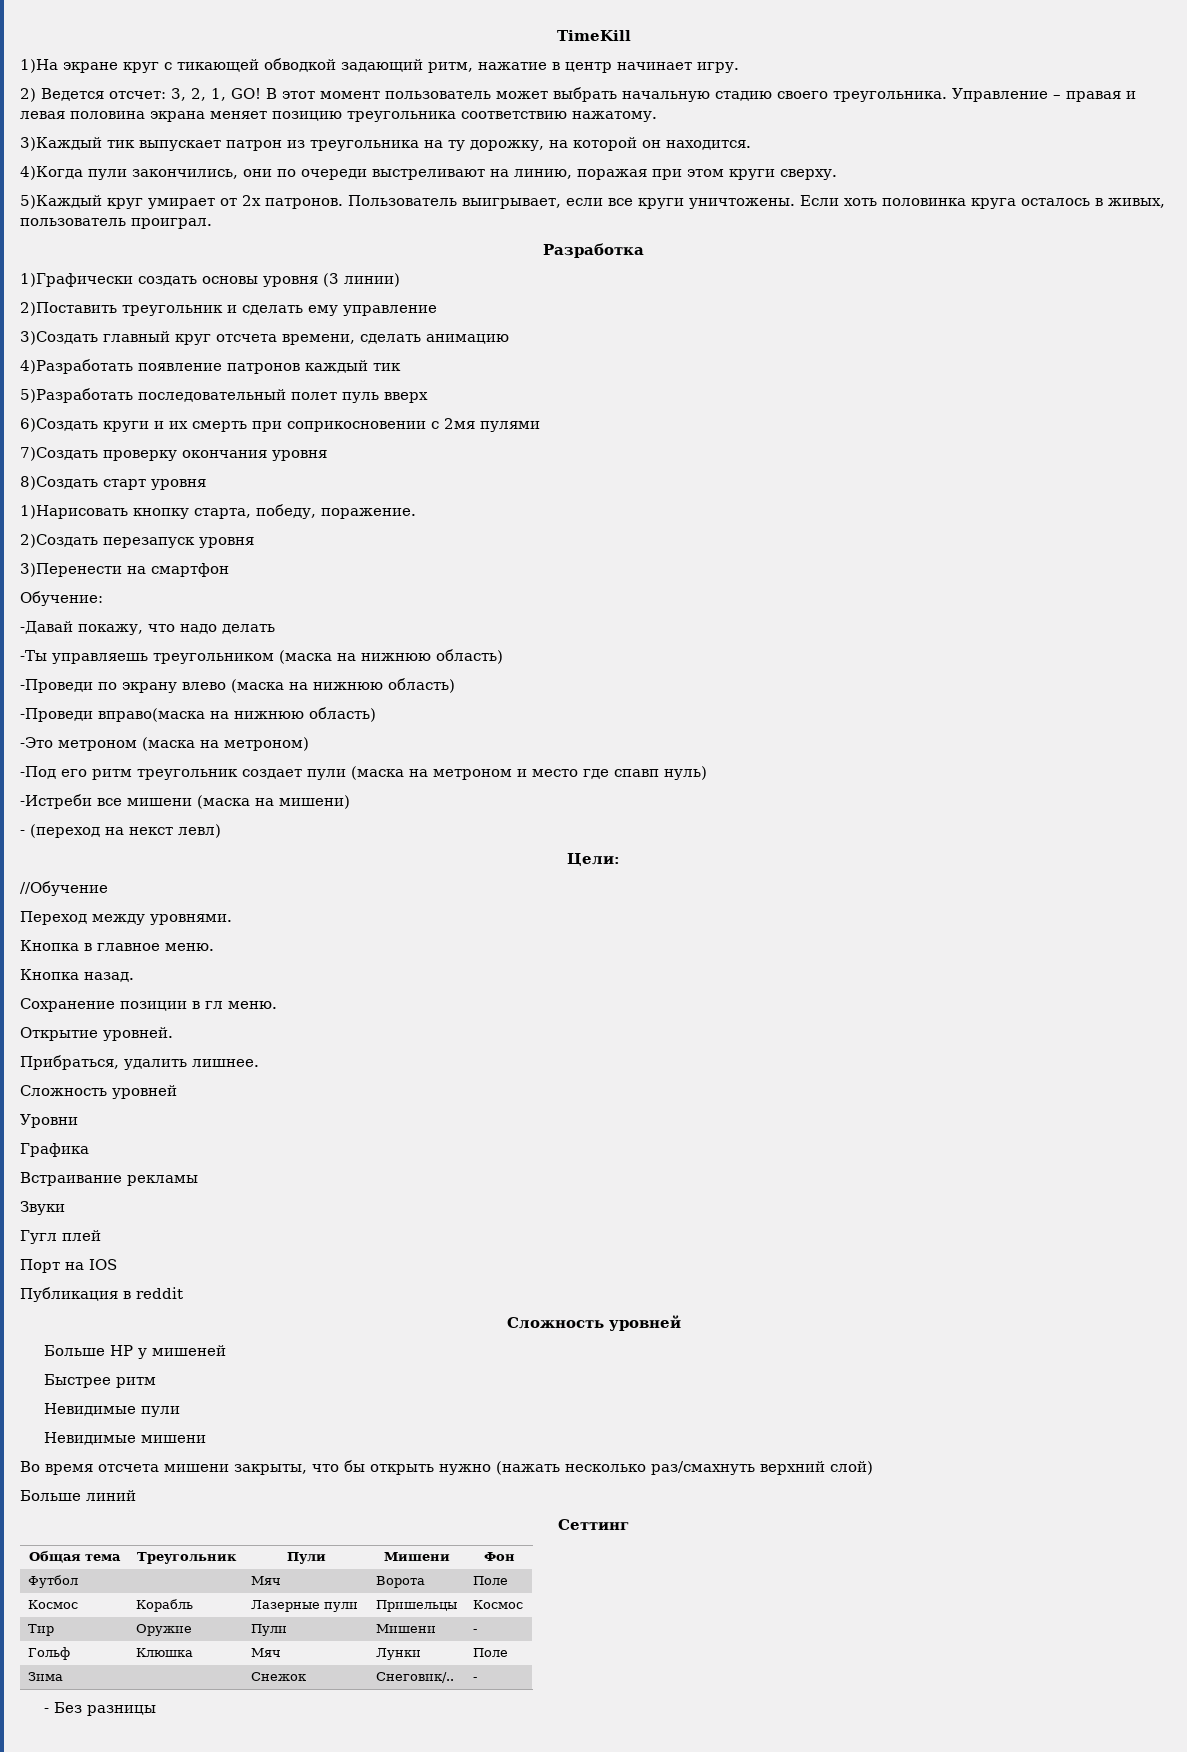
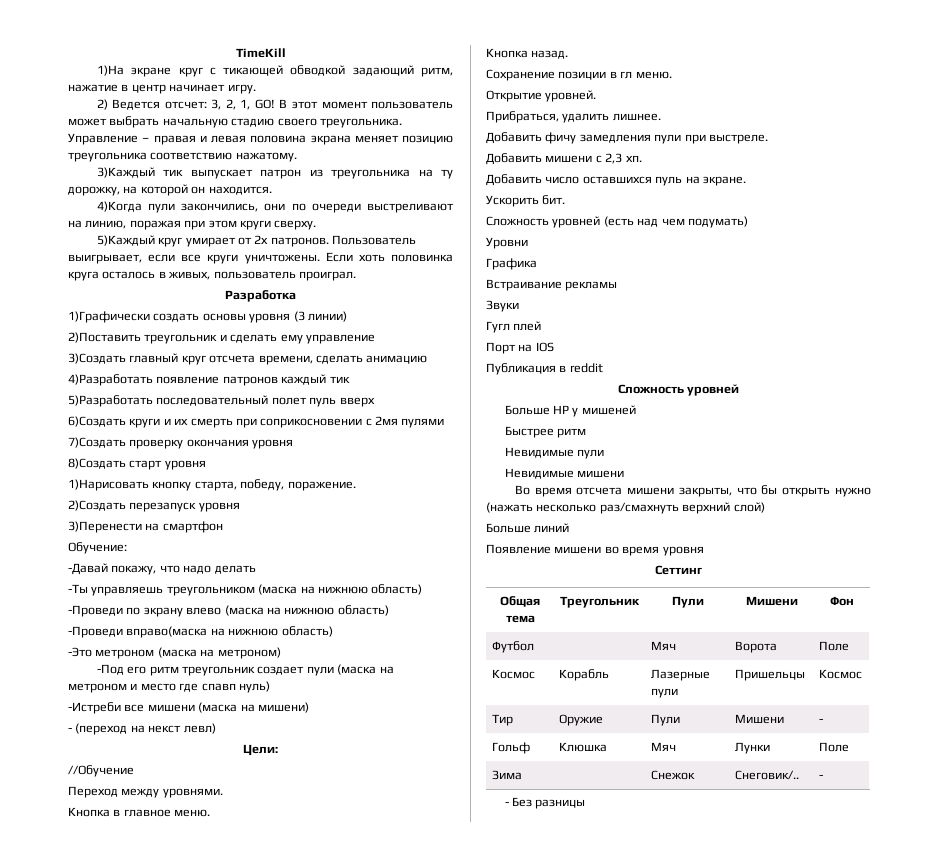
  Прибраться, удалить лишнее.
- Сложность уровней
+ Добавить фичу замедления пули при выстреле.
+ Добавить мишени с 2,3 хп.
+ Добавить число оставшихся пуль на экране.
+ Ускорить бит.
+ Сложность уровней (есть над чем подумать)
+ Появление мишени во время уровня

